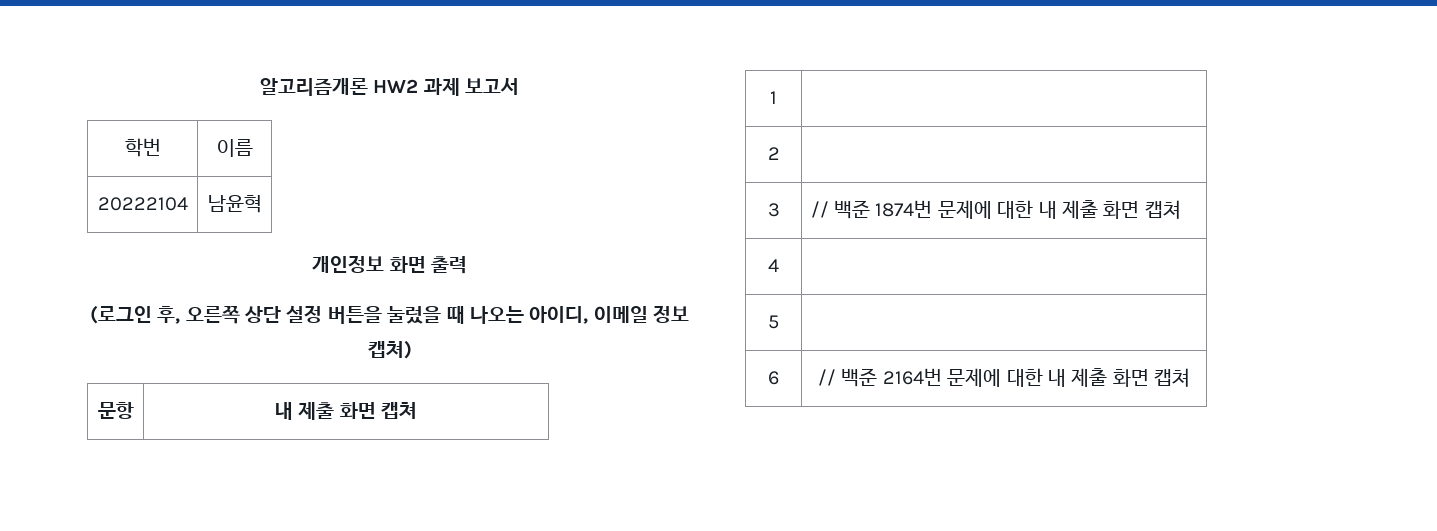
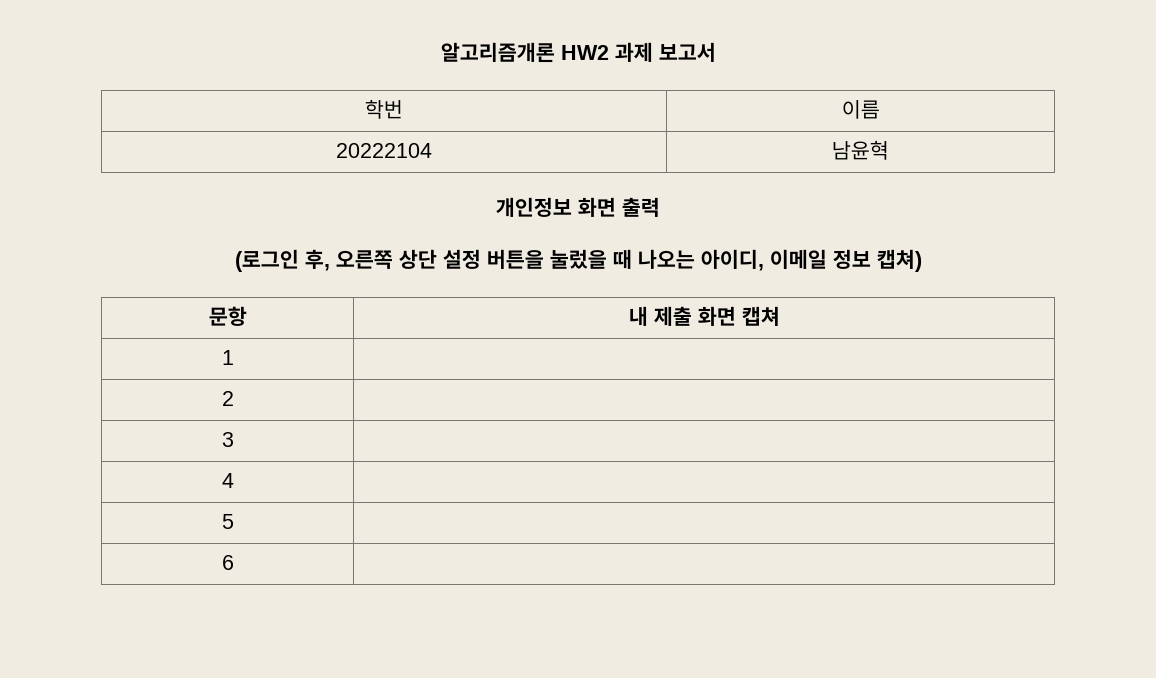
- 3 | // 백준 1874번 문제에 대한 내 제출 화면 캡쳐
+ 3 |
  4 |
  5 |
- 6 | // 백준 2164번 문제에 대한 내 제출 화면 캡쳐
+ 6 |

